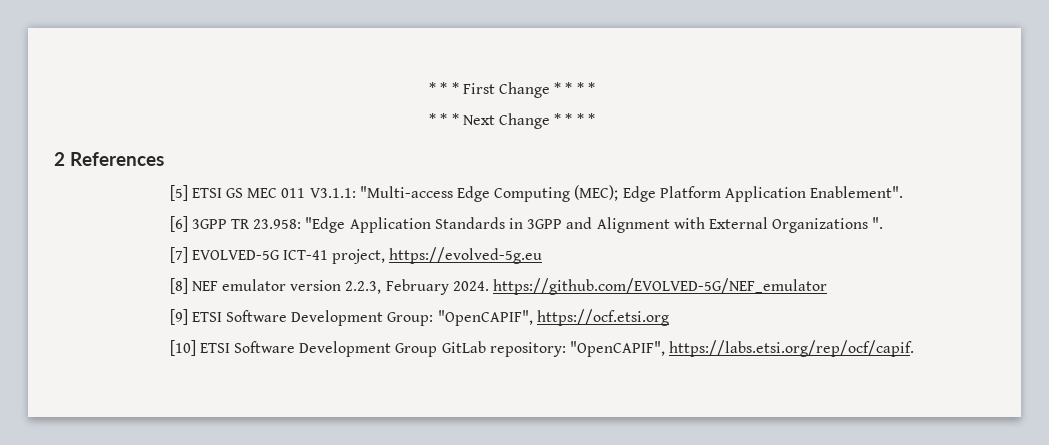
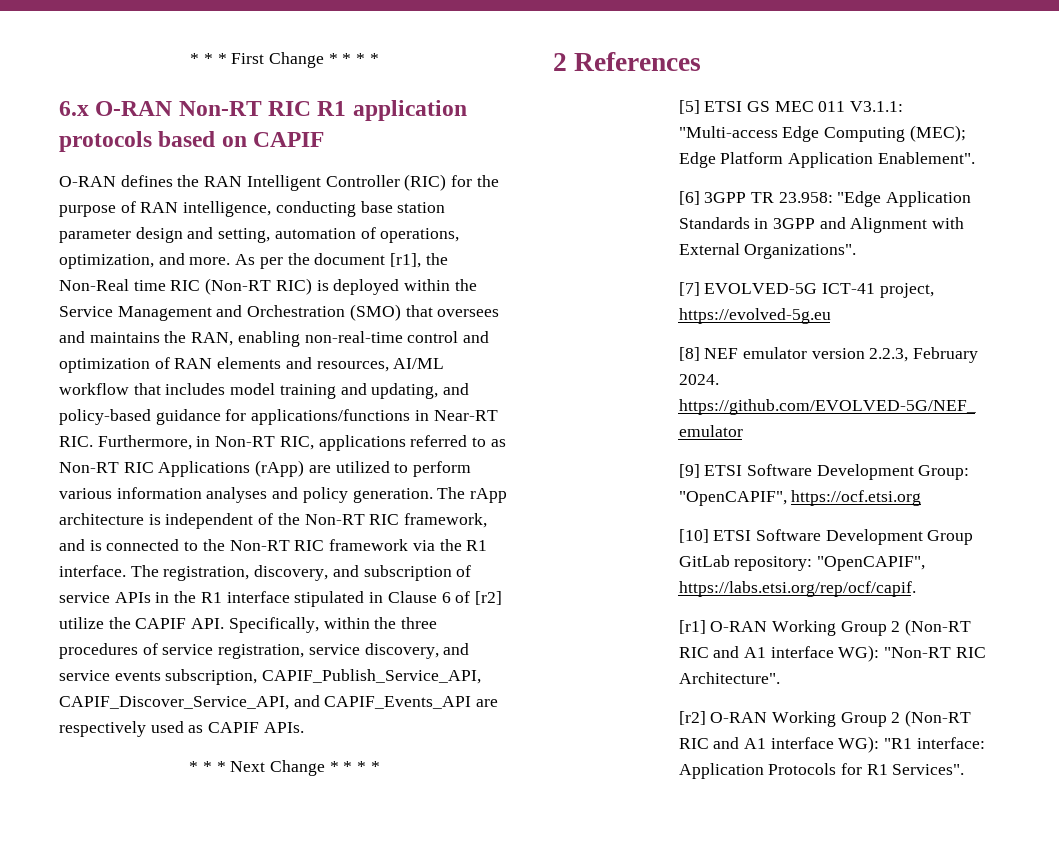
+ 6.x O-RAN Non-RT RIC R1 application protocols based on CAPIF
+ O-RAN defines the RAN Intelligent Controller (RIC) for the purpose of RAN intelligence, conducting base station parameter design and setting, automation of operations, optimization, and more. As per the document [r1], the Non-Real time RIC (Non-RT RIC) is deployed within the Service Management and Orchestration (SMO) that oversees and maintains the RAN, enabling non-real-time control and optimization of RAN elements and resources, AI/ML workflow that includes model training and updating, and policy-based guidance for applications/functions in Near-RT RIC. Furthermore, in Non-RT RIC, applications referred to as Non-RT RIC Applications (rApp) are utilized to perform various information analyses and policy generation. The rApp architecture is independent of the Non-RT RIC framework, and is connected to the Non-RT RIC framework via the R1 interface. The registration, discovery, and subscription of service APIs in the R1 interface stipulated in Clause 6 of [r2] utilize the CAPIF API. Specifically, within the three procedures of service registration, service discovery, and service events subscription, CAPIF_Publish_Service_API, CAPIF_Discover_Service_API, and CAPIF_Events_API are respectively used as CAPIF APIs.
- [6] 3GPP TR 23.958: "Edge Application Standards in 3GPP and Alignment with External Organizations ".
+ [6] 3GPP TR 23.958: "Edge Application Standards in 3GPP and Alignment with External Organizations".
+ [r1] O-RAN Working Group 2 (Non-RT RIC and A1 interface WG): "Non-RT RIC Architecture".
+ [r2] O-RAN Working Group 2 (Non-RT RIC and A1 interface WG): "R1 interface: Application Protocols for R1 Services".

